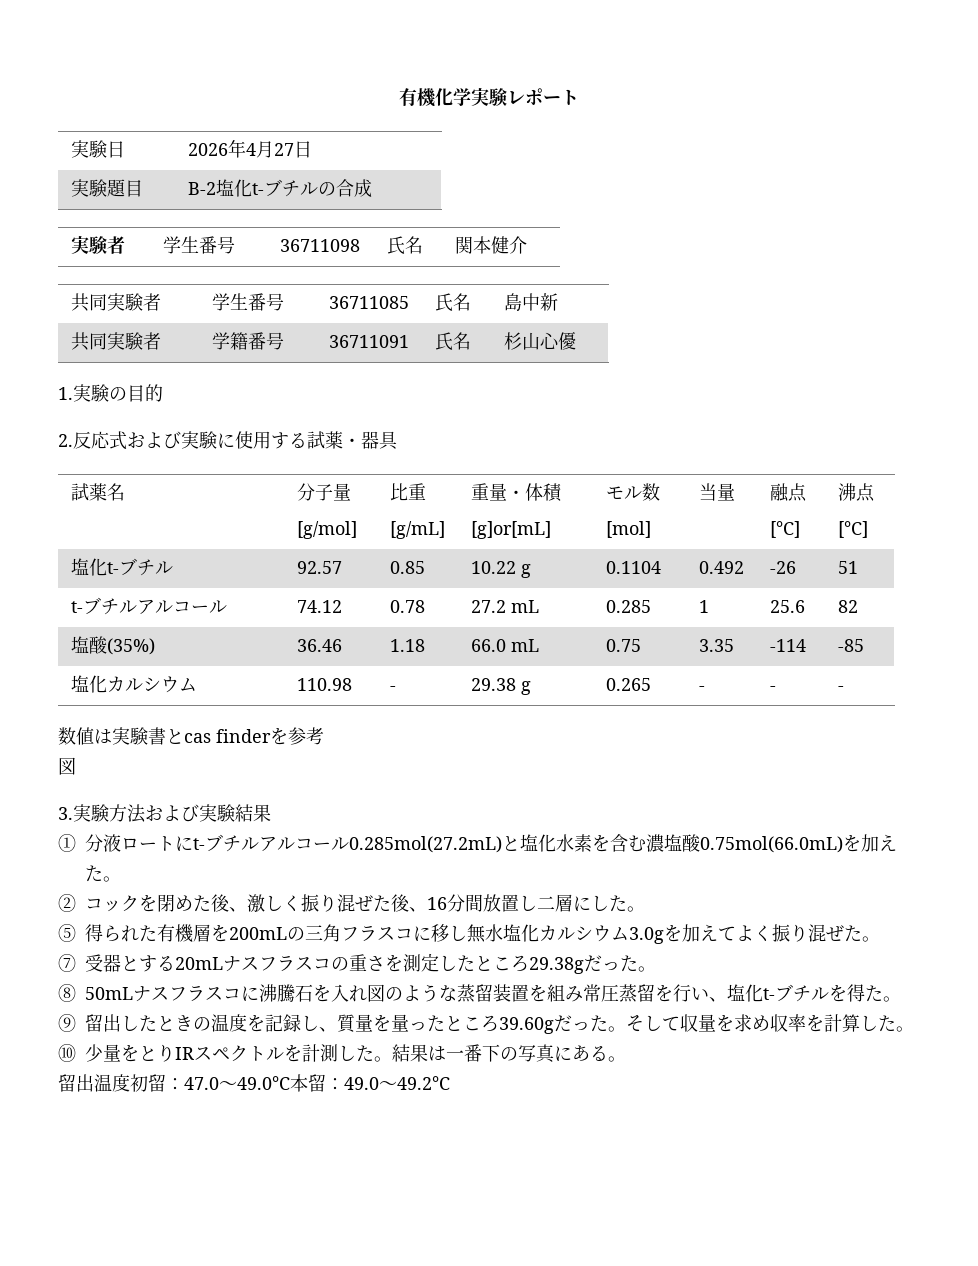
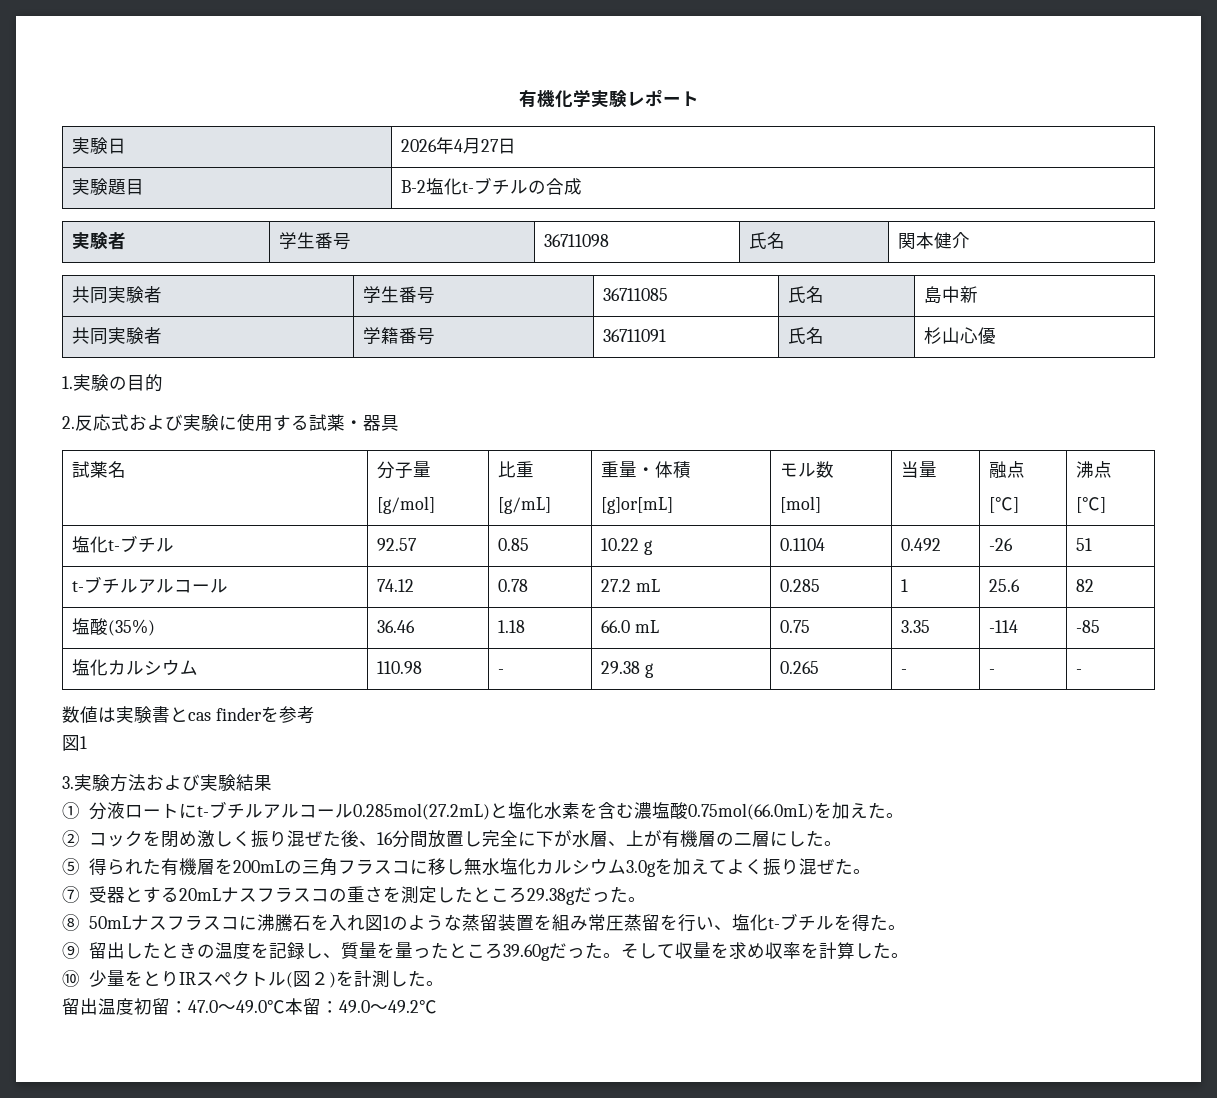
  数値は実験書とcas finderを参考
- 図
+ 図1
- ②コックを閉めた後、激しく振り混ぜた後、16分間放置し二層にした。
+ ②コックを閉め激しく振り混ぜた後、16分間放置し完全に下が水層、上が有機層の二層にした。
- ⑧ 50mLナスフラスコに沸騰石を入れ図のような蒸留装置を組み常圧蒸留を行い、塩化t-ブチルを得た。
+ ⑧ 50mLナスフラスコに沸騰石を入れ図1のような蒸留装置を組み常圧蒸留を行い、塩化t-ブチルを得た。
- ⑩少量をとりIRスペクトルを計測した。結果は一番下の写真にある。
+ ⑩少量をとりIRスペクトル(図２)を計測した。

